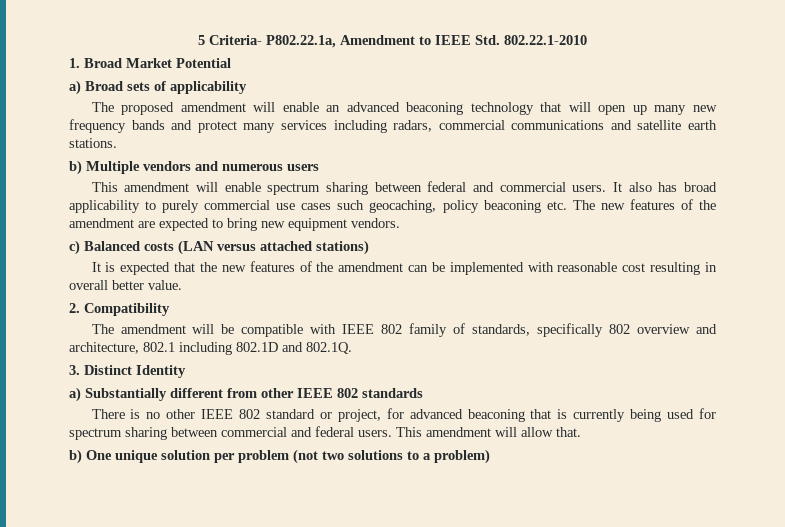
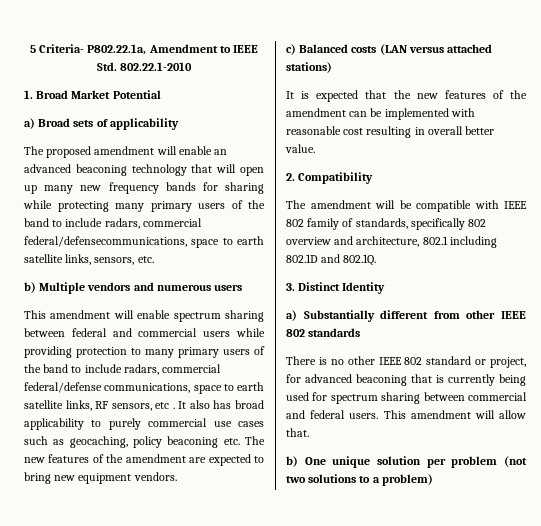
- The proposed amendment will enable an advanced beaconing technology that will open up many new frequency bands and protect many services including radars, commercial communications and satellite earth stations.
+ The proposed amendment will enable an advanced beaconing technology that will open up many new frequency bands for sharing while protecting many primary users of the band to include radars, commercial federal/defensecommunications, space to earth satellite links, sensors, etc.
- This amendment will enable spectrum sharing between federal and commercial users.
+ This amendment will enable spectrum sharing between federal and commercial users while providing protection to many primary users of the band to include radars, commercial federal/defense communications, space to earth satellite links, RF sensors, etc .
- It also has broad applicability to purely commercial use cases such geocaching, policy beaconing etc. The new features of the amendment are expected to bring new equipment vendors.
+ It also has broad applicability to purely commercial use cases such as geocaching, policy beaconing etc. The new features of the amendment are expected to bring new equipment vendors.

